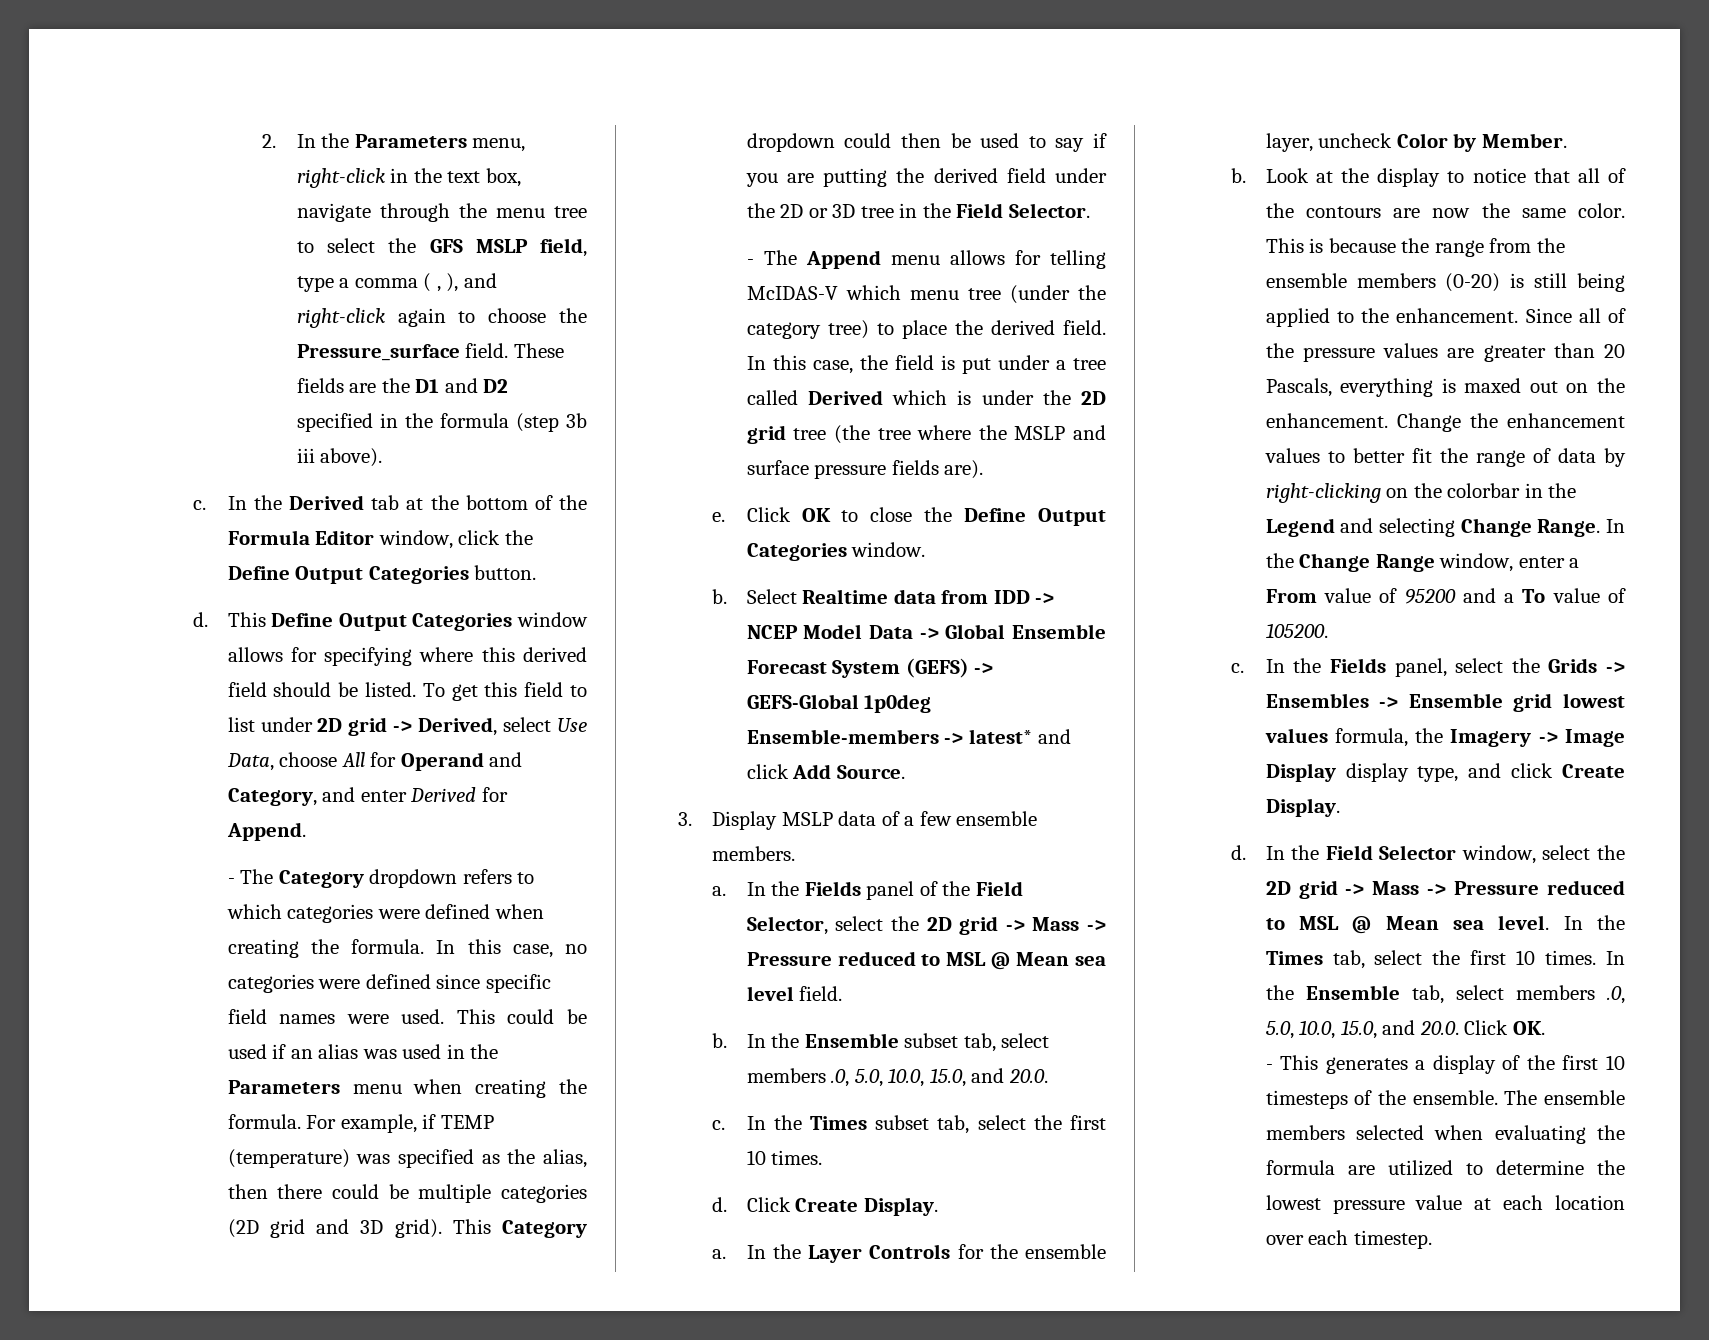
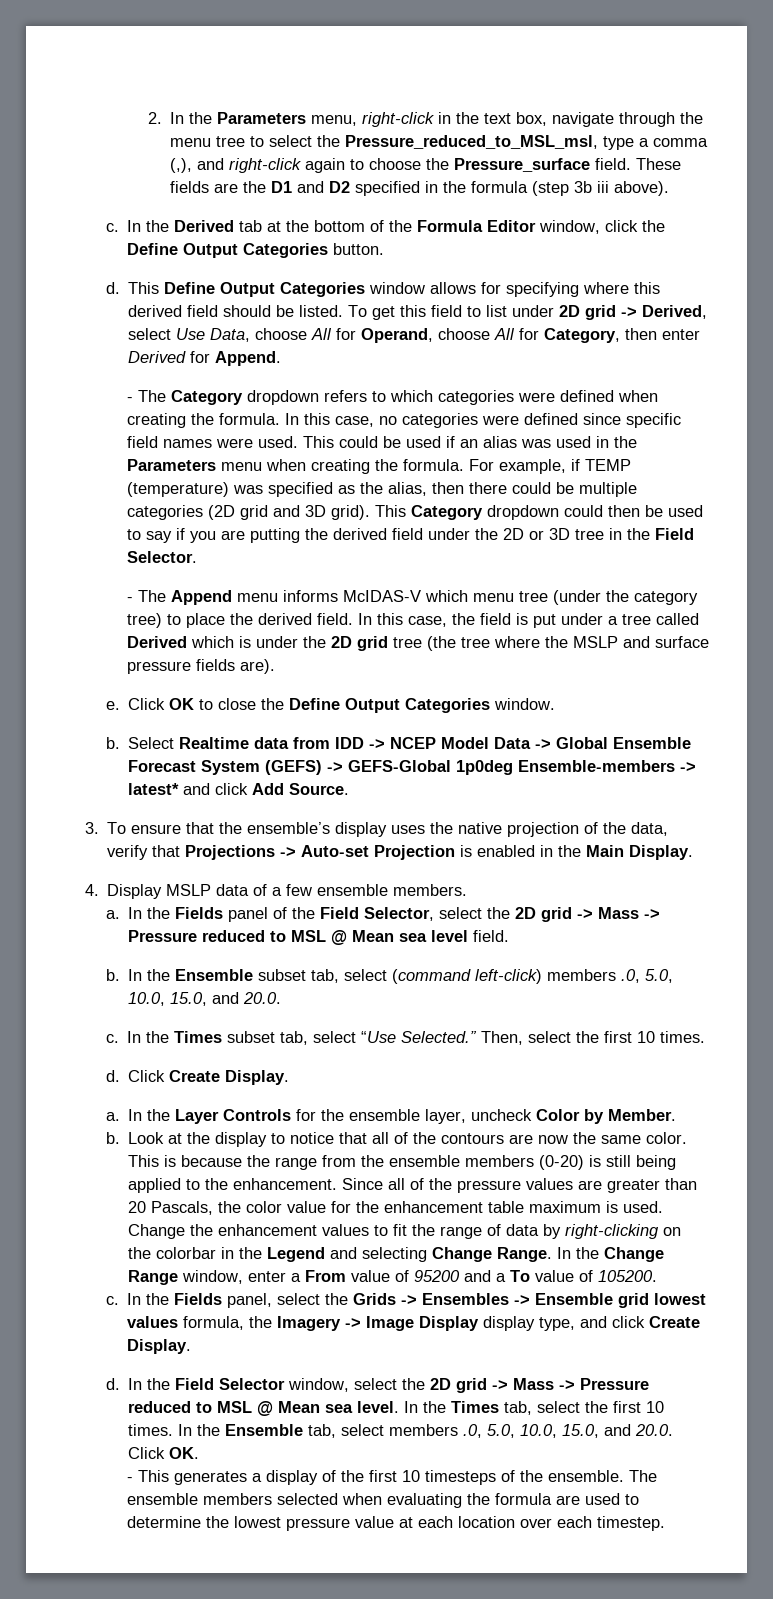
- 2. In the Parameters menu, right-click in the text box, navigate through the menu tree to select the GFS MSLP field, type a comma ( , ), and right-click again to choose the Pressure_surface field.
+ 2. In the Parameters menu, right-click in the text box, navigate through the menu tree to select the Pressure_reduced_to_MSL_msl, type a comma (,), and right-click again to choose the Pressure_surface field.
- To get this field to list under 2D grid -> Derived, select Use Data, choose All for Operand and Category, and enter Derived for Append.
+ To get this field to list under 2D grid -> Derived, select Use Data, choose All for Operand, choose All for Category, then enter Derived for Append.
- - The Append menu allows for telling McIDAS-V which menu tree (under the category tree) to place the derived field.
+ - The Append menu informs McIDAS-V which menu tree (under the category tree) to place the derived field.
- 3. Display MSLP data of a few ensemble members.
+ 3. To ensure that the ensemble’s display uses the native projection of the data, verify that Projections -> Auto-set Projection is enabled in the Main Display.
+ 4. Display MSLP data of a few ensemble members.
- In the Ensemble subset tab, select members .0, 5.0, 10.0, 15.0, and 20.0.
+ In the Ensemble subset tab, select (command left-click) members .0, 5.0, 10.0, 15.0, and 20.0.
- In the Times subset tab, select the first 10 times.
+ In the Times subset tab, select “Use Selected.” Then, select the first 10 times.
- Since all of the pressure values are greater than 20 Pascals, everything is maxed out on the enhancement.
+ Since all of the pressure values are greater than 20 Pascals, the color value for the enhancement table maximum is used.
- Change the enhancement values to better fit the range of data by right-clicking on the colorbar in the Legend and selecting Change Range.
+ Change the enhancement values to fit the range of data by right-clicking on the colorbar in the Legend and selecting Change Range.
- The ensemble members selected when evaluating the formula are utilized to determine the lowest pressure value at each location over each timestep.
+ The ensemble members selected when evaluating the formula are used to determine the lowest pressure value at each location over each timestep.

